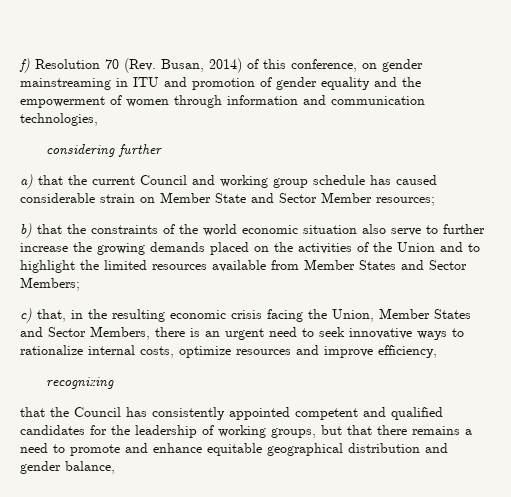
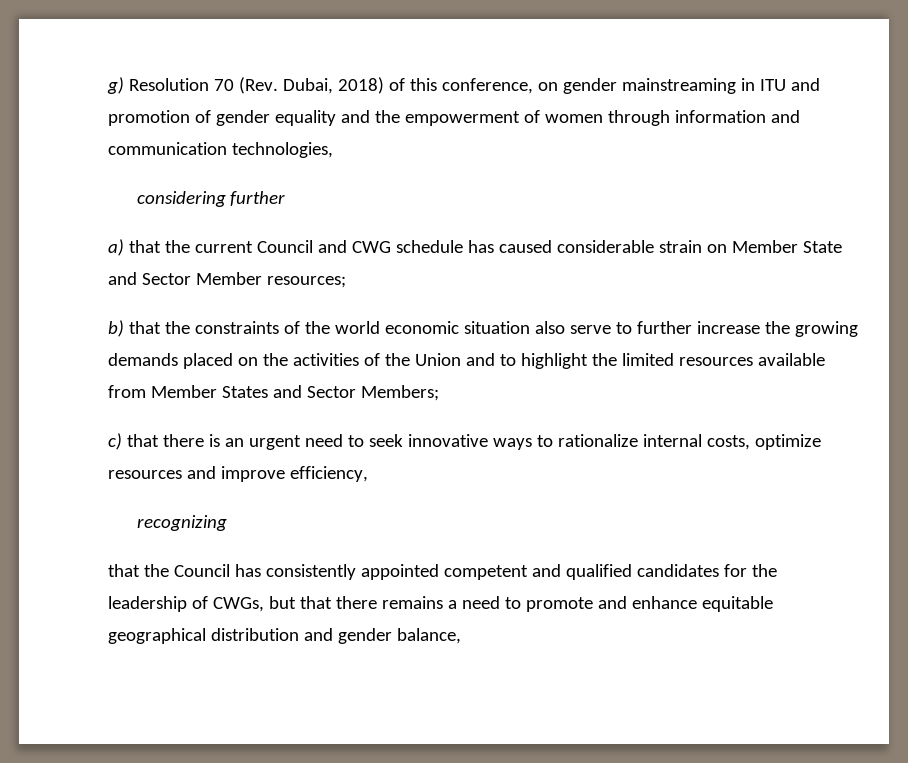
- f) Resolution 70 (Rev. Busan, 2014) of this conference, on gender mainstreaming in ITU and promotion of gender equality and the empowerment of women through information and communication technologies,
+ g) Resolution 70 (Rev. Dubai, 2018) of this conference, on gender mainstreaming in ITU and promotion of gender equality and the empowerment of women through information and communication technologies,
- a) that the current Council and working group schedule has caused considerable strain on Member State and Sector Member resources;
+ a) that the current Council and CWG schedule has caused considerable strain on Member State and Sector Member resources;
- c) that, in the resulting economic crisis facing the Union, Member States and Sector Members, there is an urgent need to seek innovative ways to rationalize internal costs, optimize resources and improve efficiency,
+ c) that there is an urgent need to seek innovative ways to rationalize internal costs, optimize resources and improve efficiency,
- that the Council has consistently appointed competent and qualified candidates for the leadership of working groups, but that there remains a need to promote and enhance equitable geographical distribution and gender balance,
+ that the Council has consistently appointed competent and qualified candidates for the leadership of CWGs, but that there remains a need to promote and enhance equitable geographical distribution and gender balance,

